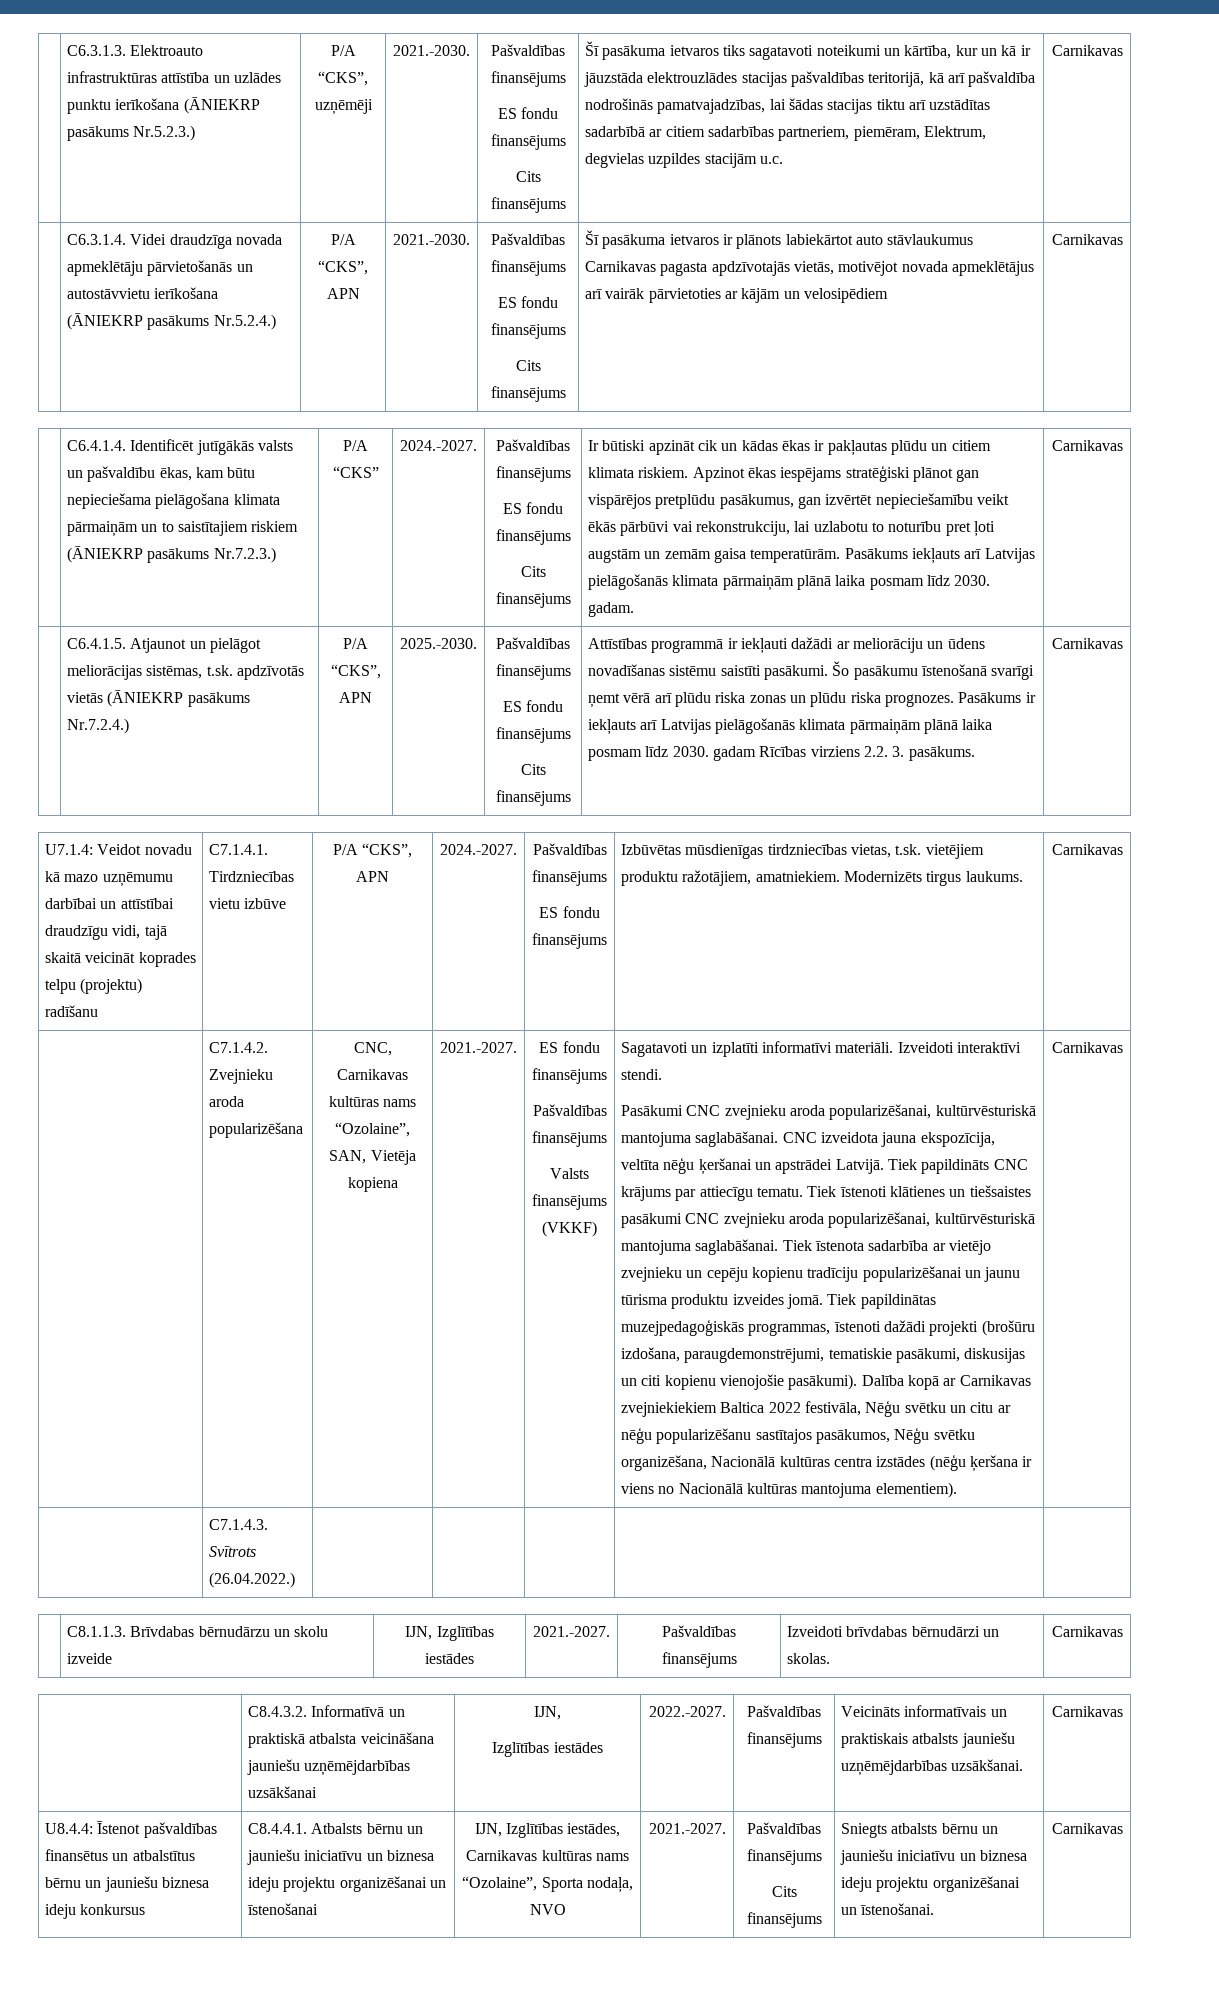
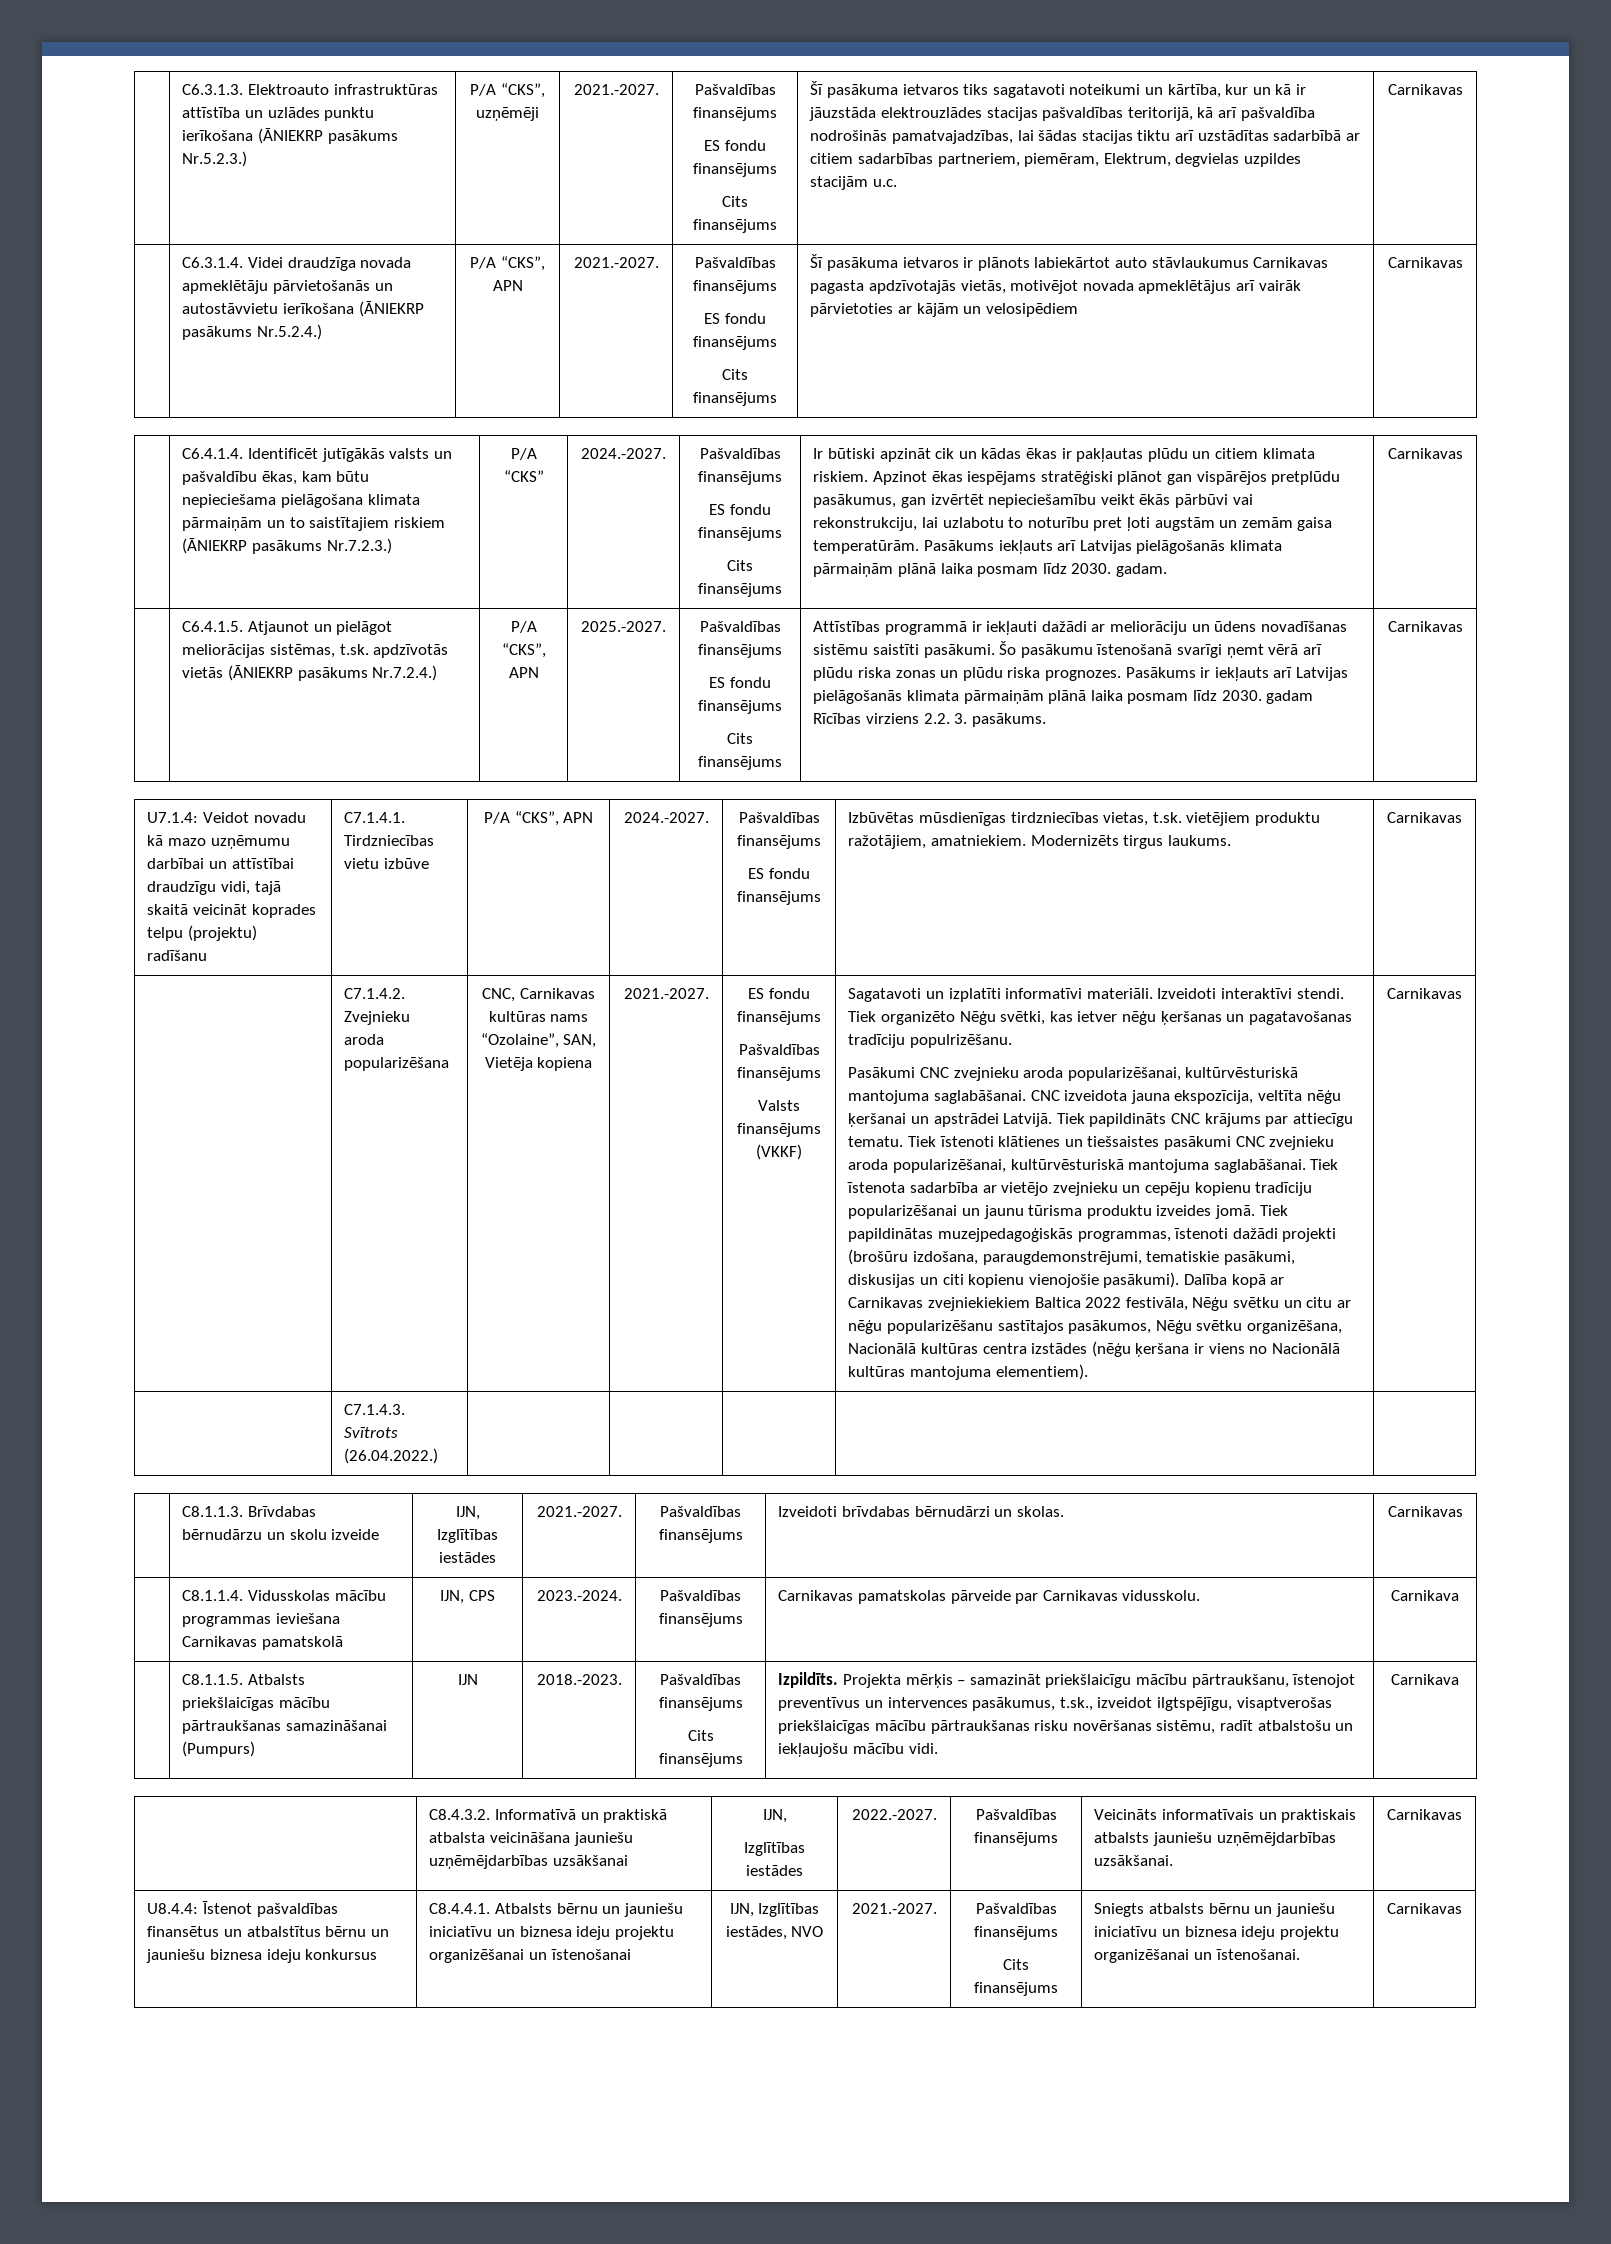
- P/A “CKS”, uzņēmēji | 2021.-2030.
+ P/A “CKS”, uzņēmēji | 2021.-2027.
- P/A “CKS”, APN | 2021.-2030.
+ P/A “CKS”, APN | 2021.-2027.
- 2025.-2030.
+ 2025.-2027.
+ Tiek organizēto Nēģu svētki, kas ietver nēģu ķeršanas un pagatavošanas tradīciju populrizēšanu.
+ | C8.1.1.4. Vidusskolas mācību programmas ieviešana Carnikavas pamatskolā | IJN, CPS | 2023.-2024. | Pašvaldības finansējums | Carnikavas pamatskolas pārveide par Carnikavas vidusskolu. | Carnikava
+ | C8.1.1.5. Atbalsts priekšlaicīgas mācību pārtraukšanas samazināšanai (Pumpurs) | IJN | 2018.-2023. | Pašvaldības finansējums
+ Cits finansējums | Izpildīts. Projekta mērķis – samazināt priekšlaicīgu mācību pārtraukšanu, īstenojot preventīvus un intervences pasākumus, t.sk., izveidot ilgtspējīgu, visaptverošas priekšlaicīgas mācību pārtraukšanas risku novēršanas sistēmu, radīt atbalstošu un iekļaujošu mācību vidi. | Carnikava
- IJN, Izglītības iestādes, Carnikavas kultūras nams “Ozolaine”, Sporta nodaļa, NVO
+ IJN, Izglītības iestādes, NVO

